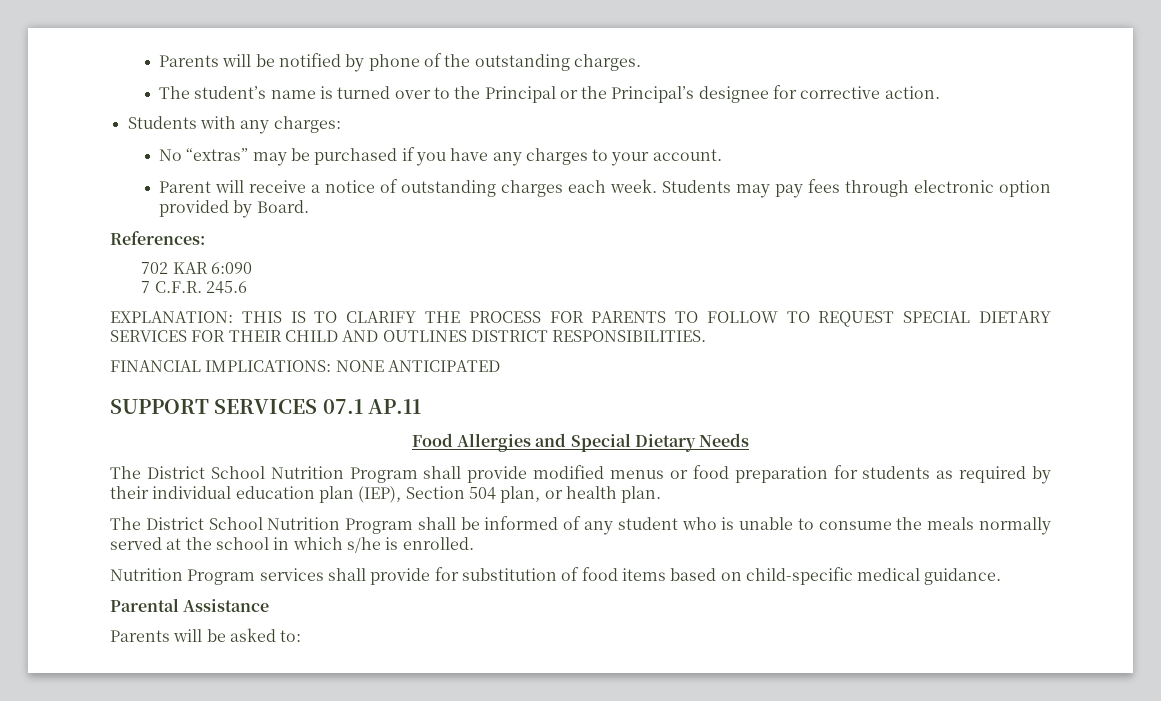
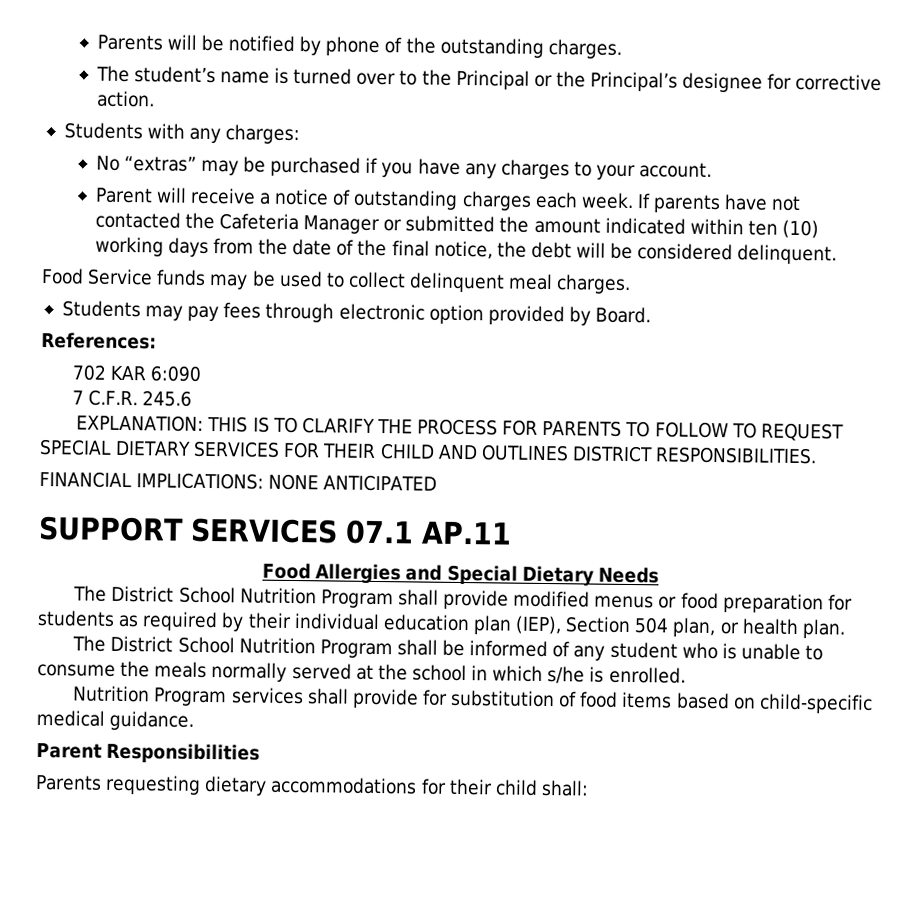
- Parent will receive a notice of outstanding charges each week. Students may pay fees through electronic option provided by Board.
+ Parent will receive a notice of outstanding charges each week. If parents have not contacted the Cafeteria Manager or submitted the amount indicated within ten (10) working days from the date of the final notice, the debt will be considered delinquent.
+ Food Service funds may be used to collect delinquent meal charges.
+ Students may pay fees through electronic option provided by Board.
- Parental Assistance
- Parents will be asked to:
+ Parent Responsibilities
+ Parents requesting dietary accommodations for their child shall:

